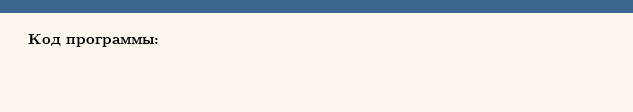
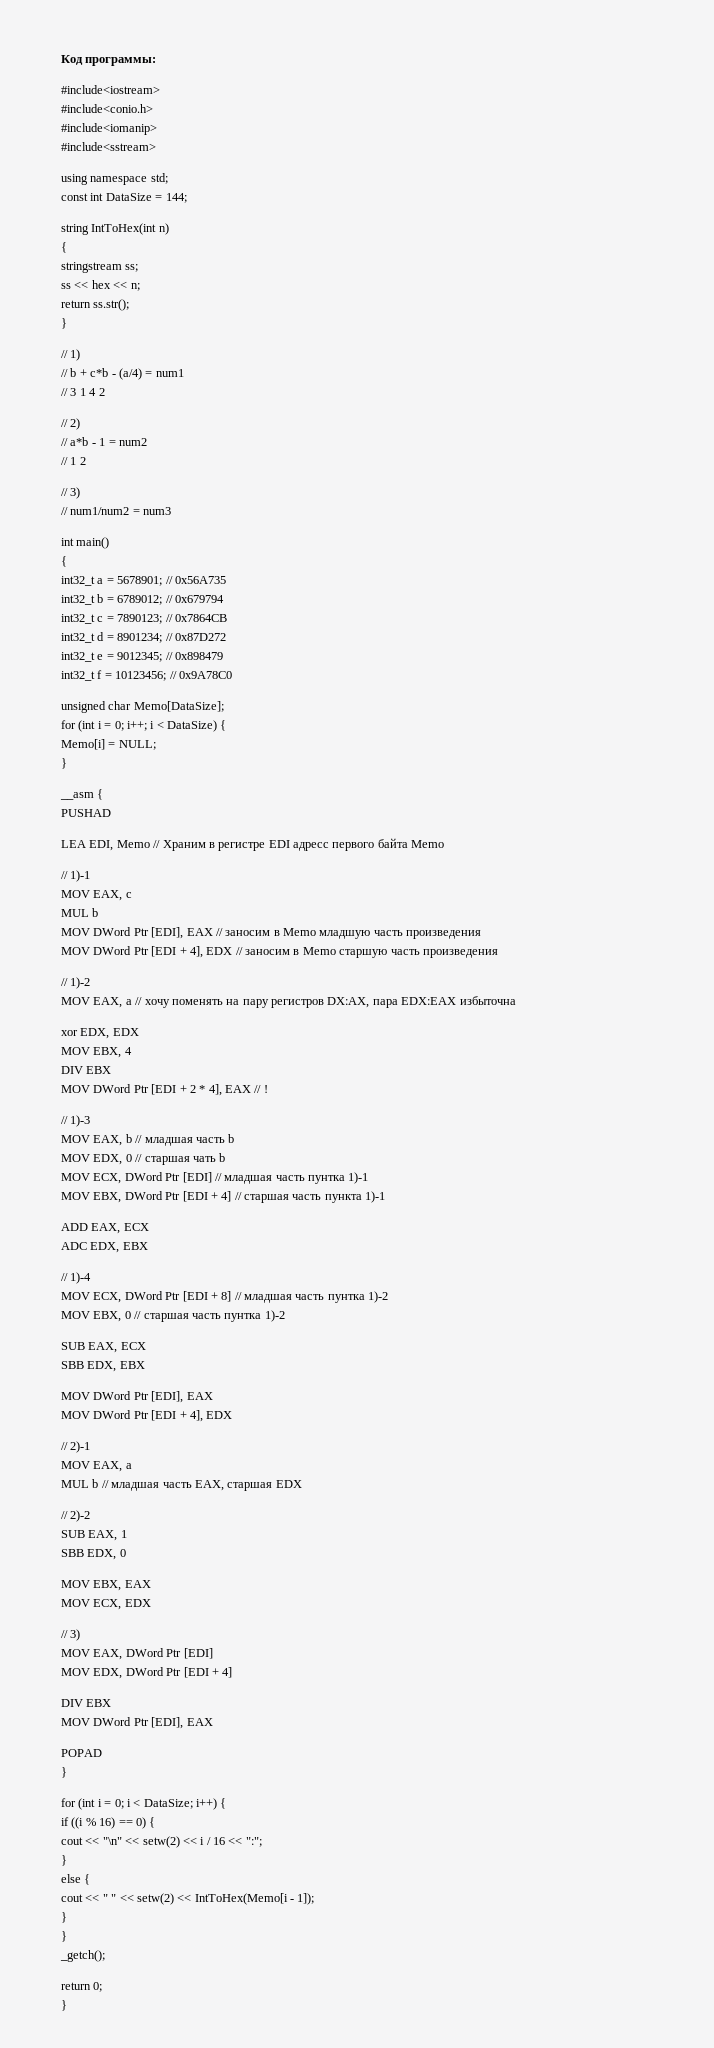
+ #include<iostream>
+ #include<conio.h>
+ #include<iomanip>
+ #include<sstream>
+ using namespace std;
+ const int DataSize = 144;
+ string IntToHex(int n)
+ {
+ stringstream ss;
+ ss << hex << n;
+ return ss.str();
+ }
+ // 1)
+ // b + c*b - (a/4) = num1
+ // 3 1 4 2
+ // 2)
+ // a*b - 1 = num2
+ // 1 2
+ // 3)
+ // num1/num2 = num3
+ int main()
+ {
+ int32_t a = 5678901; // 0x56A735
+ int32_t b = 6789012; // 0x679794
+ int32_t c = 7890123; // 0x7864CB
+ int32_t d = 8901234; // 0x87D272
+ int32_t e = 9012345; // 0x898479
+ int32_t f = 10123456; // 0x9A78C0
+ unsigned char Memo[DataSize];
+ for (int i = 0; i++; i < DataSize) {
+ Memo[i] = NULL;
+ }
+ __asm {
+ PUSHAD
+ LEA EDI, Memo // Храним в регистре EDI адресс первого байта Memo
+ // 1)-1
+ MOV EAX, c
+ MUL b
+ MOV DWord Ptr [EDI], EAX // заносим в Memo младшую часть произведения
+ MOV DWord Ptr [EDI + 4], EDX // заносим в Memo старшую часть произведения
+ // 1)-2
+ MOV EAX, a // хочу поменять на пару регистров DX:AX, пара EDX:EAX избыточна
+ xor EDX, EDX
+ MOV EBX, 4
+ DIV EBX
+ MOV DWord Ptr [EDI + 2 * 4], EAX // !
+ // 1)-3
+ MOV EAX, b // младшая часть b
+ MOV EDX, 0 // старшая чать b
+ MOV ECX, DWord Ptr [EDI] // младшая часть пунтка 1)-1
+ MOV EBX, DWord Ptr [EDI + 4] // старшая часть пункта 1)-1
+ ADD EAX, ECX
+ ADC EDX, EBX
+ // 1)-4
+ MOV ECX, DWord Ptr [EDI + 8] // младшая часть пунтка 1)-2
+ MOV EBX, 0 // старшая часть пунтка 1)-2
+ SUB EAX, ECX
+ SBB EDX, EBX
+ MOV DWord Ptr [EDI], EAX
+ MOV DWord Ptr [EDI + 4], EDX
+ // 2)-1
+ MOV EAX, a
+ MUL b // младшая часть EAX, старшая EDX
+ // 2)-2
+ SUB EAX, 1
+ SBB EDX, 0
+ MOV EBX, EAX
+ MOV ECX, EDX
+ // 3)
+ MOV EAX, DWord Ptr [EDI]
+ MOV EDX, DWord Ptr [EDI + 4]
+ DIV EBX
+ MOV DWord Ptr [EDI], EAX
+ POPAD
+ }
+ for (int i = 0; i < DataSize; i++) {
+ if ((i % 16) == 0) {
+ cout << "\n" << setw(2) << i / 16 << ":";
+ }
+ else {
+ cout << " " << setw(2) << IntToHex(Memo[i - 1]);
+ }
+ }
+ _getch();
+ return 0;
+ }

